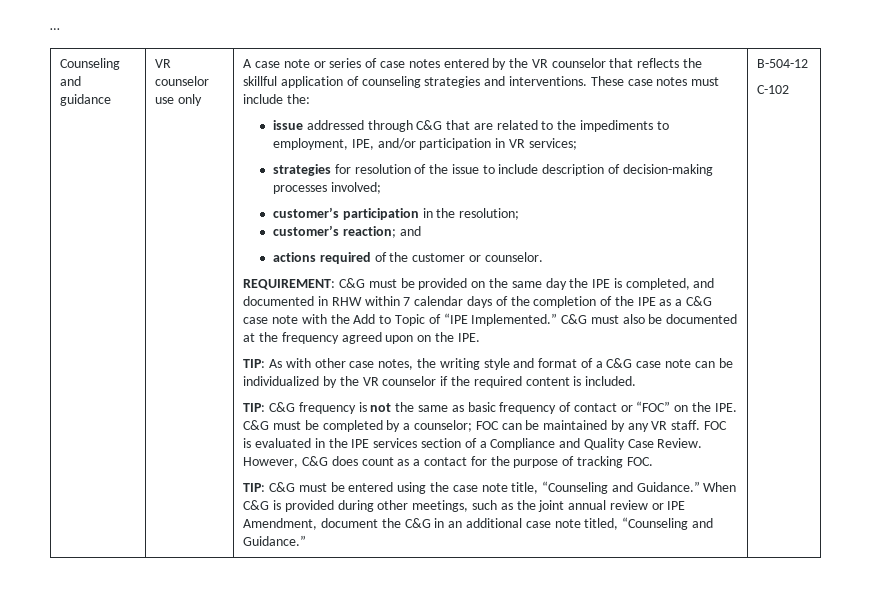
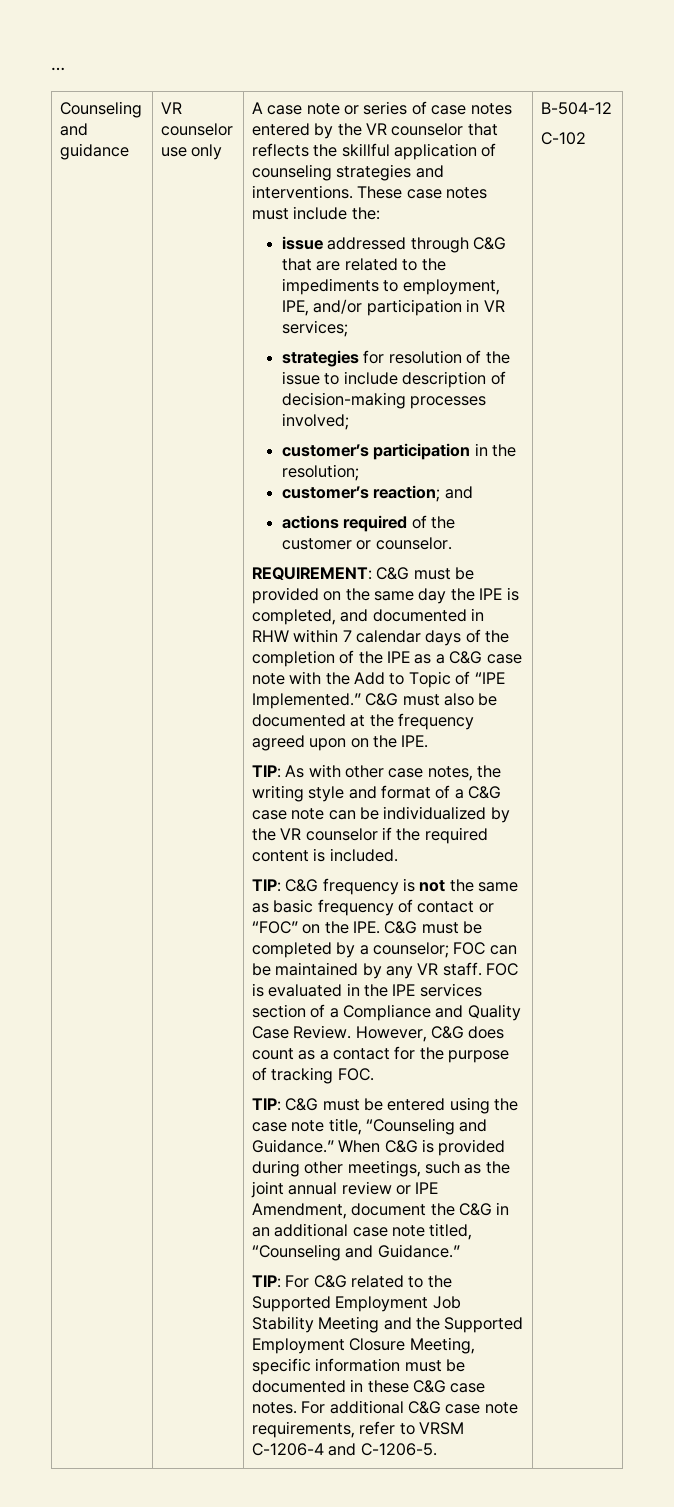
+ TIP: For C&G related to the Supported Employment Job Stability Meeting and the Supported Employment Closure Meeting, specific information must be documented in these C&G case notes. For additional C&G case note requirements, refer to VRSM C-1206-4 and C-1206-5.

